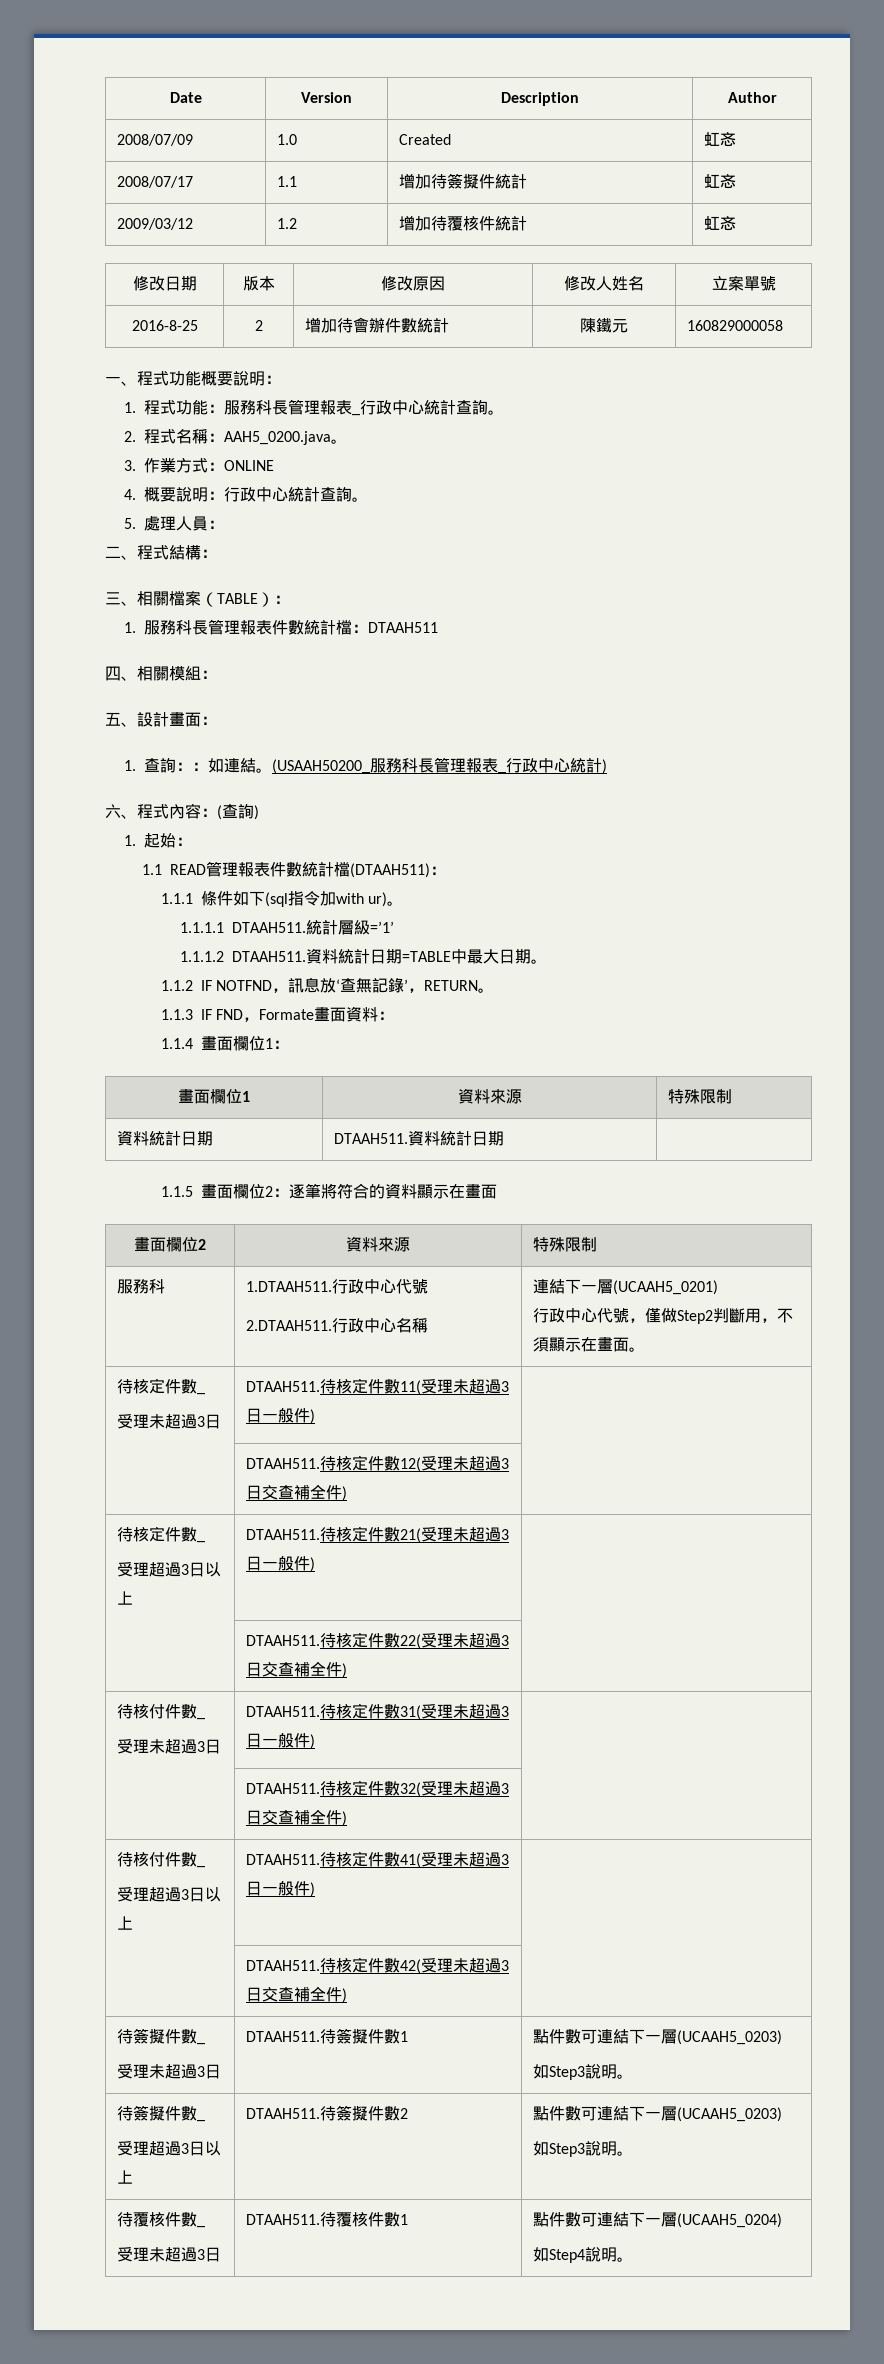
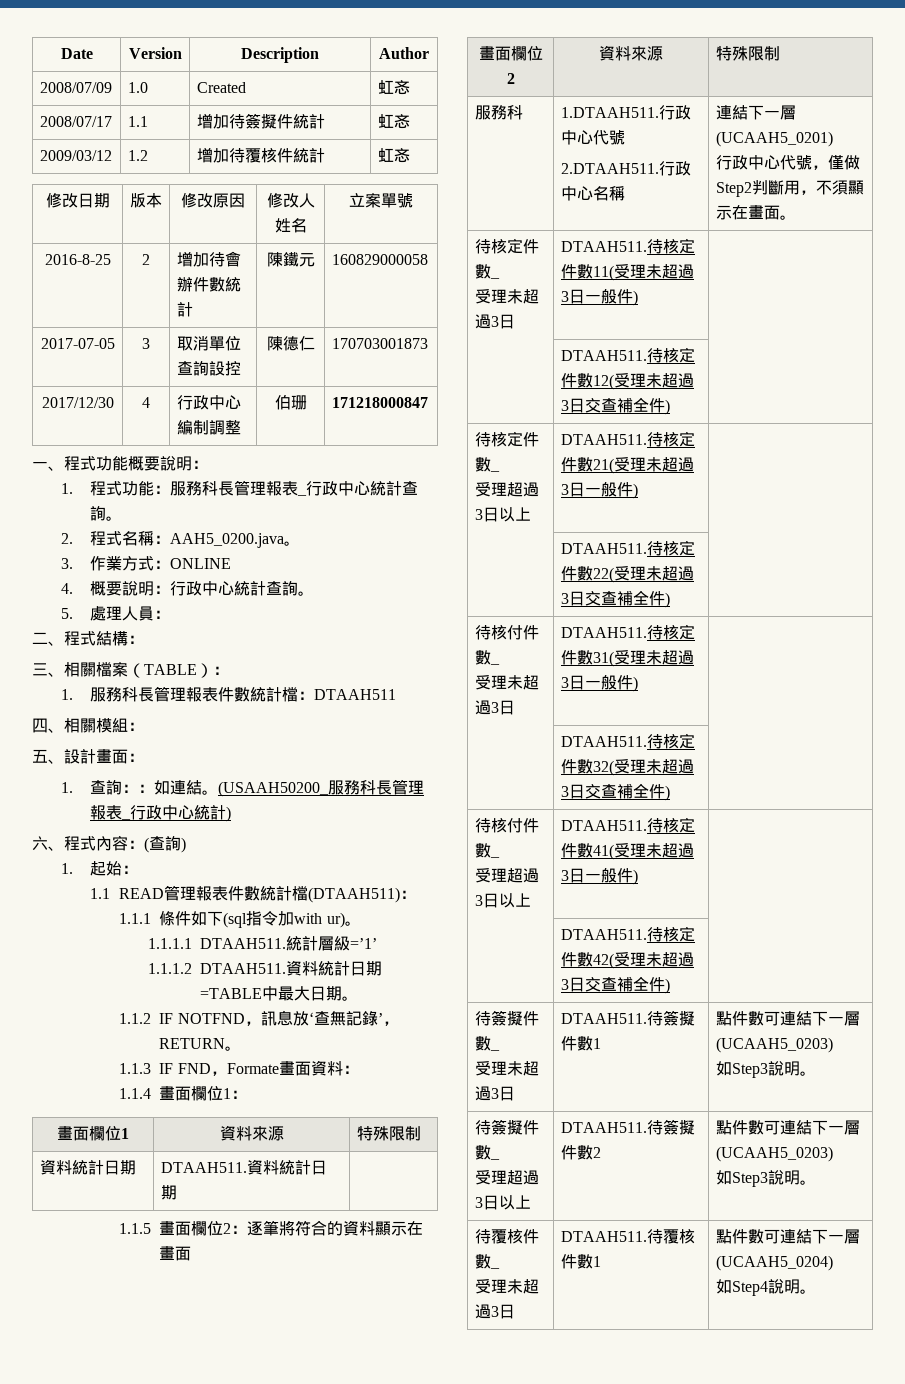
+ 2017-07-05 | 3 | 取消單位查詢設控 | 陳德仁 | 170703001873
+ 2017/12/30 | 4 | 行政中心編制調整 | 伯珊 | 171218000847

